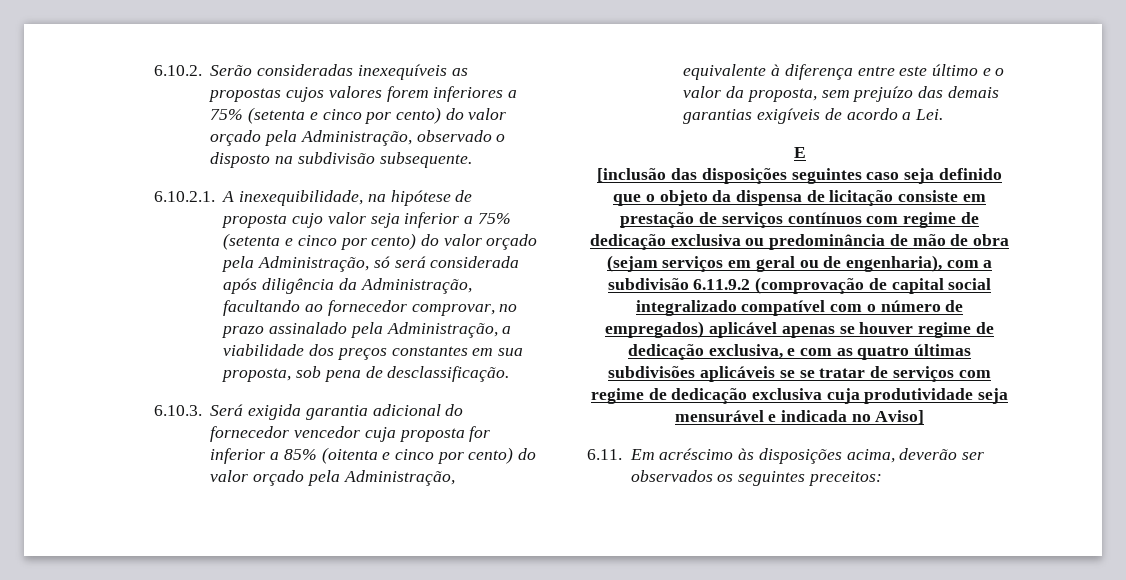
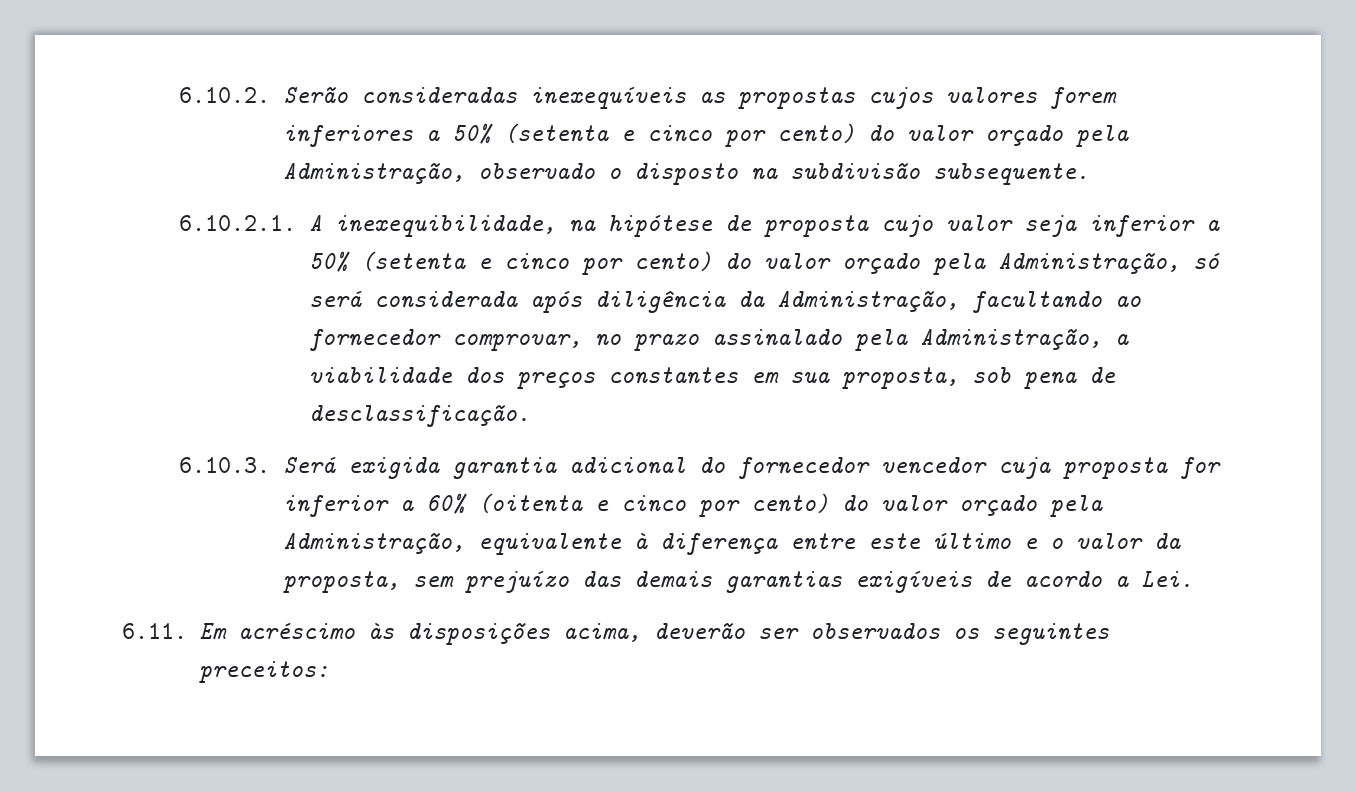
- 6.10.2. Serão consideradas inexequíveis as propostas cujos valores forem inferiores a 75% (setenta e cinco por cento) do valor orçado pela Administração, observado o disposto na subdivisão subsequente.
+ 6.10.2. Serão consideradas inexequíveis as propostas cujos valores forem inferiores a 50% (setenta e cinco por cento) do valor orçado pela Administração, observado o disposto na subdivisão subsequente.
- 6.10.2.1. A inexequibilidade, na hipótese de proposta cujo valor seja inferior a 75% (setenta e cinco por cento) do valor orçado pela Administração, só será considerada após diligência da Administração, facultando ao fornecedor comprovar, no prazo assinalado pela Administração, a viabilidade dos preços constantes em sua proposta, sob pena de desclassificação.
+ 6.10.2.1. A inexequibilidade, na hipótese de proposta cujo valor seja inferior a 50% (setenta e cinco por cento) do valor orçado pela Administração, só será considerada após diligência da Administração, facultando ao fornecedor comprovar, no prazo assinalado pela Administração, a viabilidade dos preços constantes em sua proposta, sob pena de desclassificação.
- 6.10.3. Será exigida garantia adicional do fornecedor vencedor cuja proposta for inferior a 85% (oitenta e cinco por cento) do valor orçado pela Administração, equivalente à diferença entre este último e o valor da proposta, sem prejuízo das demais garantias exigíveis de acordo a Lei.
+ 6.10.3. Será exigida garantia adicional do fornecedor vencedor cuja proposta for inferior a 60% (oitenta e cinco por cento) do valor orçado pela Administração, equivalente à diferença entre este último e o valor da proposta, sem prejuízo das demais garantias exigíveis de acordo a Lei.
- E
- [inclusão das disposições seguintes caso seja definido que o objeto da dispensa de licitação consiste em prestação de serviços contínuos com regime de dedicação exclusiva ou predominância de mão de obra (sejam serviços em geral ou de engenharia), com a subdivisão 6.11.9.2 (comprovação de capital social integralizado compatível com o número de empregados) aplicável apenas se houver regime de dedicação exclusiva, e com as quatro últimas subdivisões aplicáveis se se tratar de serviços com regime de dedicação exclusiva cuja produtividade seja mensurável e indicada no Aviso]

